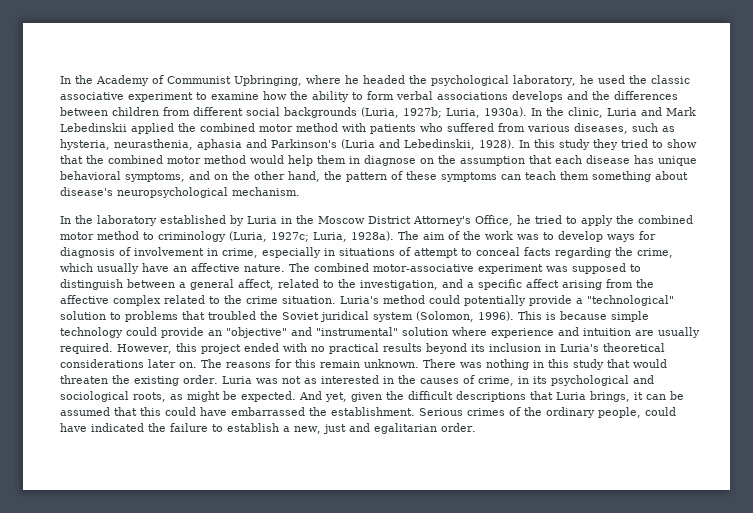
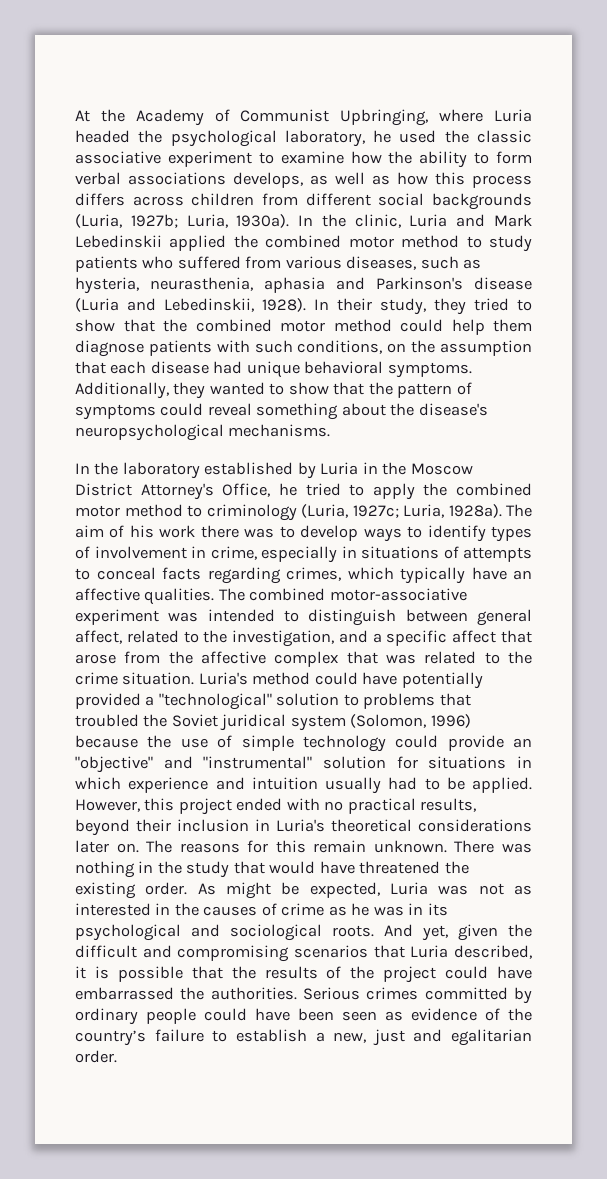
- In the Academy of Communist Upbringing, where he headed the psychological laboratory, he used the classic associative experiment to examine how the ability to form verbal associations develops and the differences between children from different social backgrounds (Luria, 1927b; Luria, 1930a).
+ At the Academy of Communist Upbringing, where Luria headed the psychological laboratory, he used the classic associative experiment to examine how the ability to form verbal associations develops, as well as how this process differs across children from different social backgrounds (Luria, 1927b; Luria, 1930a).
- In the clinic, Luria and Mark Lebedinskii applied the combined motor method with patients who suffered from various diseases, such as hysteria, neurasthenia, aphasia and Parkinson's (Luria and Lebedinskii, 1928).
+ In the clinic, Luria and Mark Lebedinskii applied the combined motor method to study patients who suffered from various diseases, such as hysteria, neurasthenia, aphasia and Parkinson's disease (Luria and Lebedinskii, 1928).
- In this study they tried to show that the combined motor method would help them in diagnose on the assumption that each disease has unique behavioral symptoms, and on the other hand, the pattern of these symptoms can teach them something about disease's neuropsychological mechanism.
+ In their study, they tried to show that the combined motor method could help them diagnose patients with such conditions, on the assumption that each disease had unique behavioral symptoms. Additionally, they wanted to show that the pattern of symptoms could reveal something about the disease's neuropsychological mechanisms.
- The aim of the work was to develop ways for diagnosis of involvement in crime, especially in situations of attempt to conceal facts regarding the crime, which usually have an affective nature.
+ The aim of his work there was to develop ways to identify types of involvement in crime, especially in situations of attempts to conceal facts regarding crimes, which typically have an affective qualities.
- The combined motor-associative experiment was supposed to distinguish between a general affect, related to the investigation, and a specific affect arising from the affective complex related to the crime situation.
+ The combined motor-associative experiment was intended to distinguish between general affect, related to the investigation, and a specific affect that arose from the affective complex that was related to the crime situation.
- Luria's method could potentially provide a "technological" solution to problems that troubled the Soviet juridical system (Solomon, 1996). This is because simple technology could provide an "objective" and "instrumental" solution where experience and intuition are usually required.
+ Luria's method could have potentially provided a "technological" solution to problems that troubled the Soviet juridical system (Solomon, 1996) because the use of simple technology could provide an "objective" and "instrumental" solution for situations in which experience and intuition usually had to be applied.
- However, this project ended with no practical results beyond its inclusion in Luria's theoretical considerations later on.
+ However, this project ended with no practical results, beyond their inclusion in Luria's theoretical considerations later on.
- There was nothing in this study that would threaten the existing order.
+ There was nothing in the study that would have threatened the existing order.
- Luria was not as interested in the causes of crime, in its psychological and sociological roots, as might be expected.
+ As might be expected, Luria was not as interested in the causes of crime as he was in its psychological and sociological roots.
- And yet, given the difficult descriptions that Luria brings, it can be assumed that this could have embarrassed the establishment.
+ And yet, given the difficult and compromising scenarios that Luria described, it is possible that the results of the project could have embarrassed the authorities.
- Serious crimes of the ordinary people, could have indicated the failure to establish a new, just and egalitarian order.
+ Serious crimes committed by ordinary people could have been seen as evidence of the country’s failure to establish a new, just and egalitarian order.

